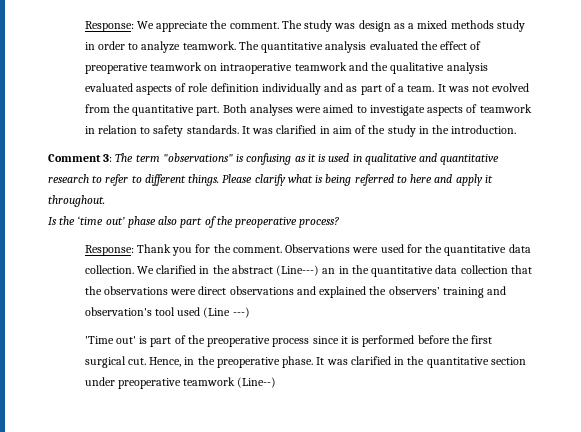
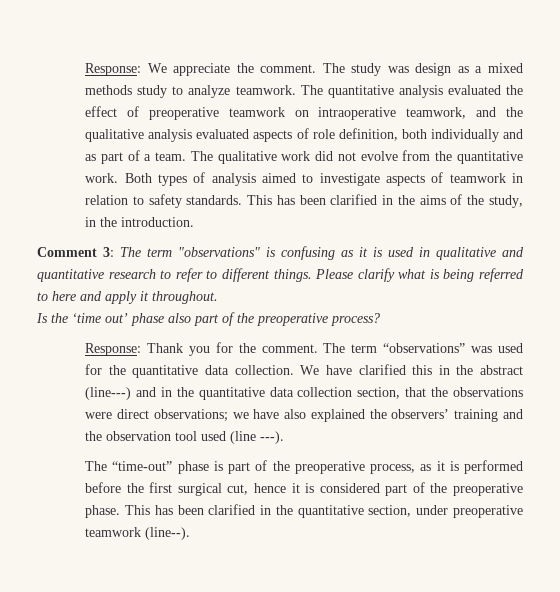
- The study was design as a mixed methods study in order to analyze teamwork.
+ The study was design as a mixed methods study to analyze teamwork.
- The quantitative analysis evaluated the effect of preoperative teamwork on intraoperative teamwork and the qualitative analysis evaluated aspects of role definition individually and as part of a team.
+ The quantitative analysis evaluated the effect of preoperative teamwork on intraoperative teamwork, and the qualitative analysis evaluated aspects of role definition, both individually and as part of a team.
- It was not evolved from the quantitative part. Both analyses were aimed to investigate aspects of teamwork in relation to safety standards.
+ The qualitative work did not evolve from the quantitative work. Both types of analysis aimed to investigate aspects of teamwork in relation to safety standards.
- It was clarified in aim of the study in the introduction.
+ This has been clarified in the aims of the study, in the introduction.
- Observations were used for the quantitative data collection.
+ The term “observations” was used for the quantitative data collection.
- We clarified in the abstract (Line---) an in the quantitative data collection that the observations were direct observations and explained the observers’ training and observation's tool used (Line ---)
- 'Time out' is part of the preoperative process since it is performed before the first surgical cut. Hence, in the preoperative phase. It was clarified in the quantitative section under preoperative teamwork (Line--)
+ We have clarified this in the abstract (line---) and in the quantitative data collection section, that the observations were direct observations; we have also explained the observers’ training and the observation tool used (line ---).
+ The “time-out” phase is part of the preoperative process, as it is performed before the first surgical cut, hence it is considered part of the preoperative phase. This has been clarified in the quantitative section, under preoperative teamwork (line--).

